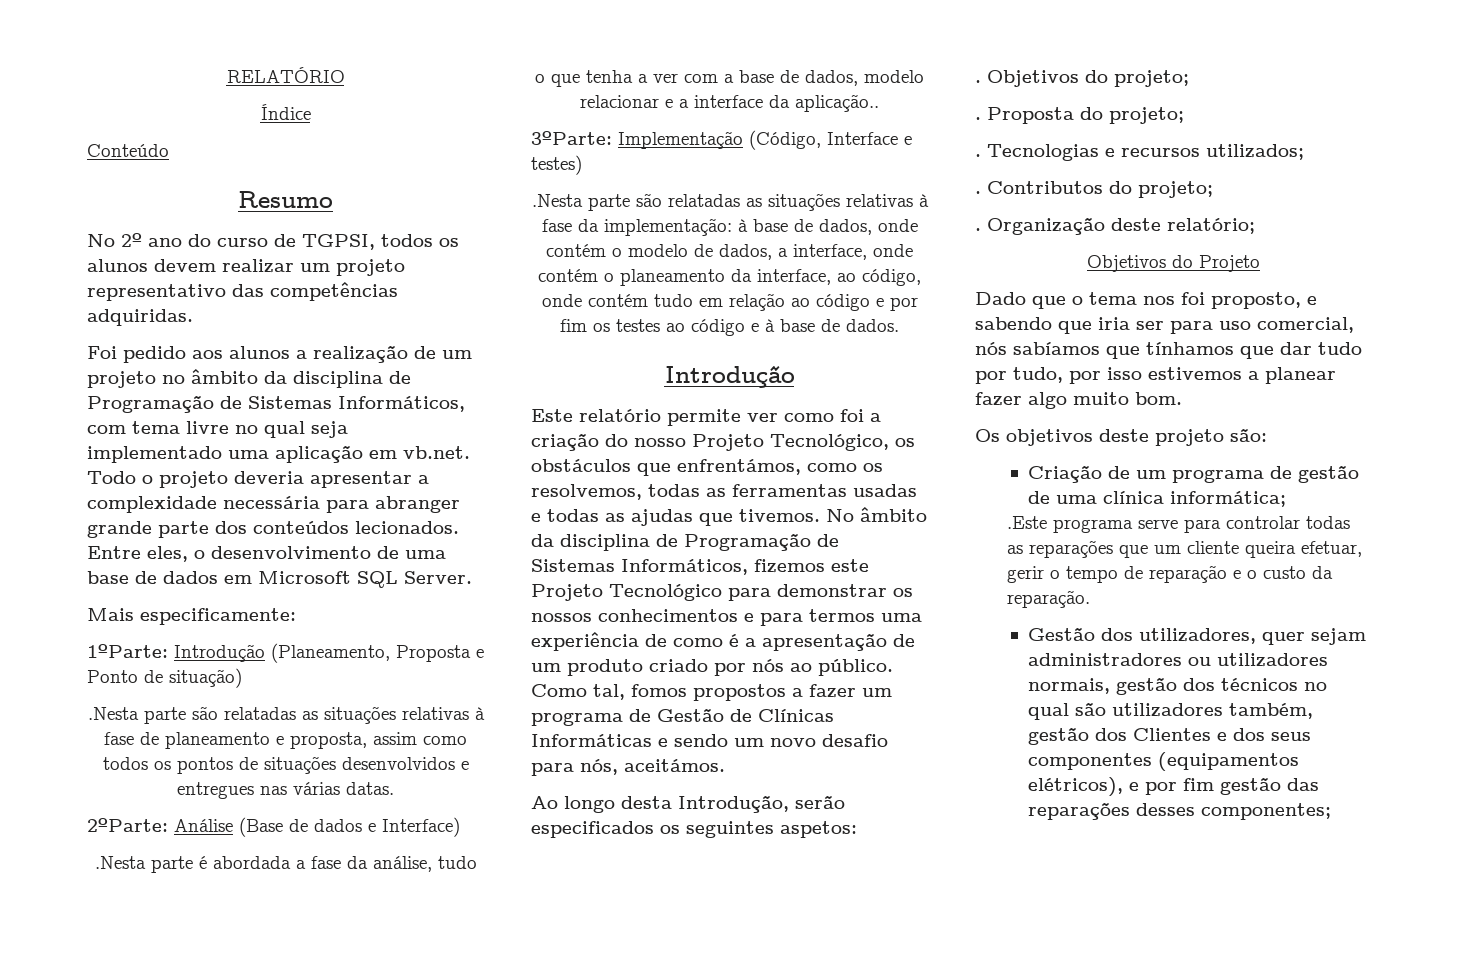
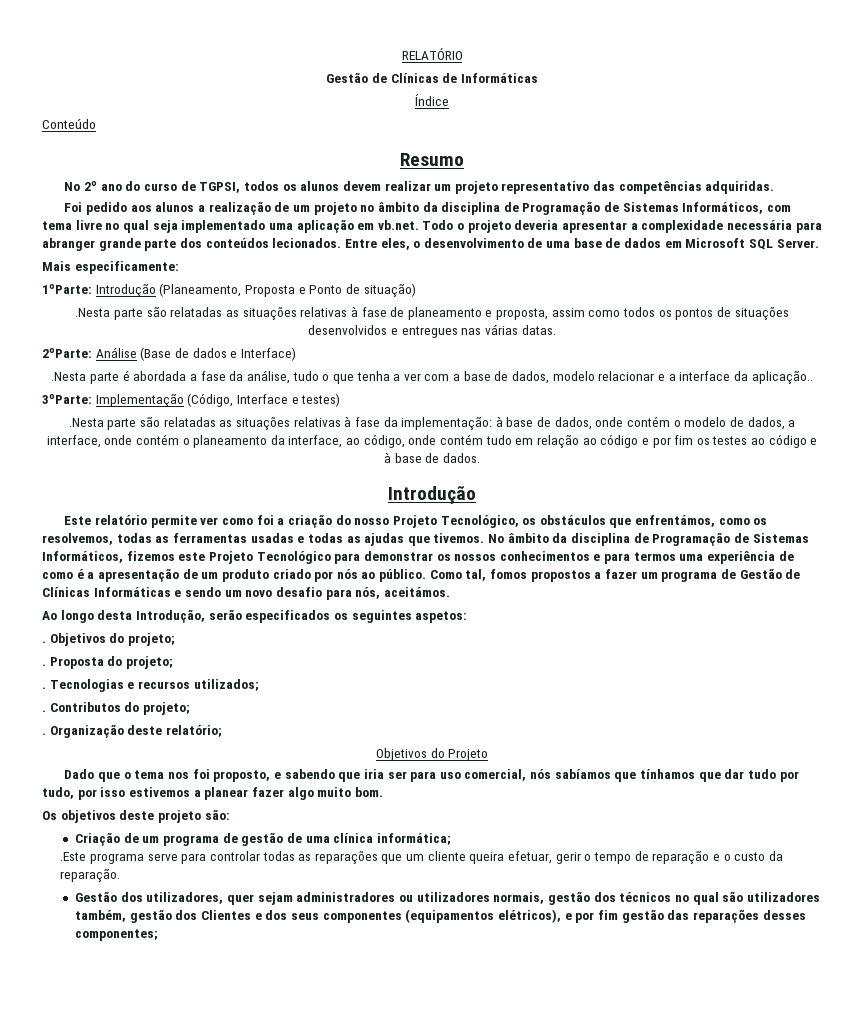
+ Gestão de Clínicas de Informáticas

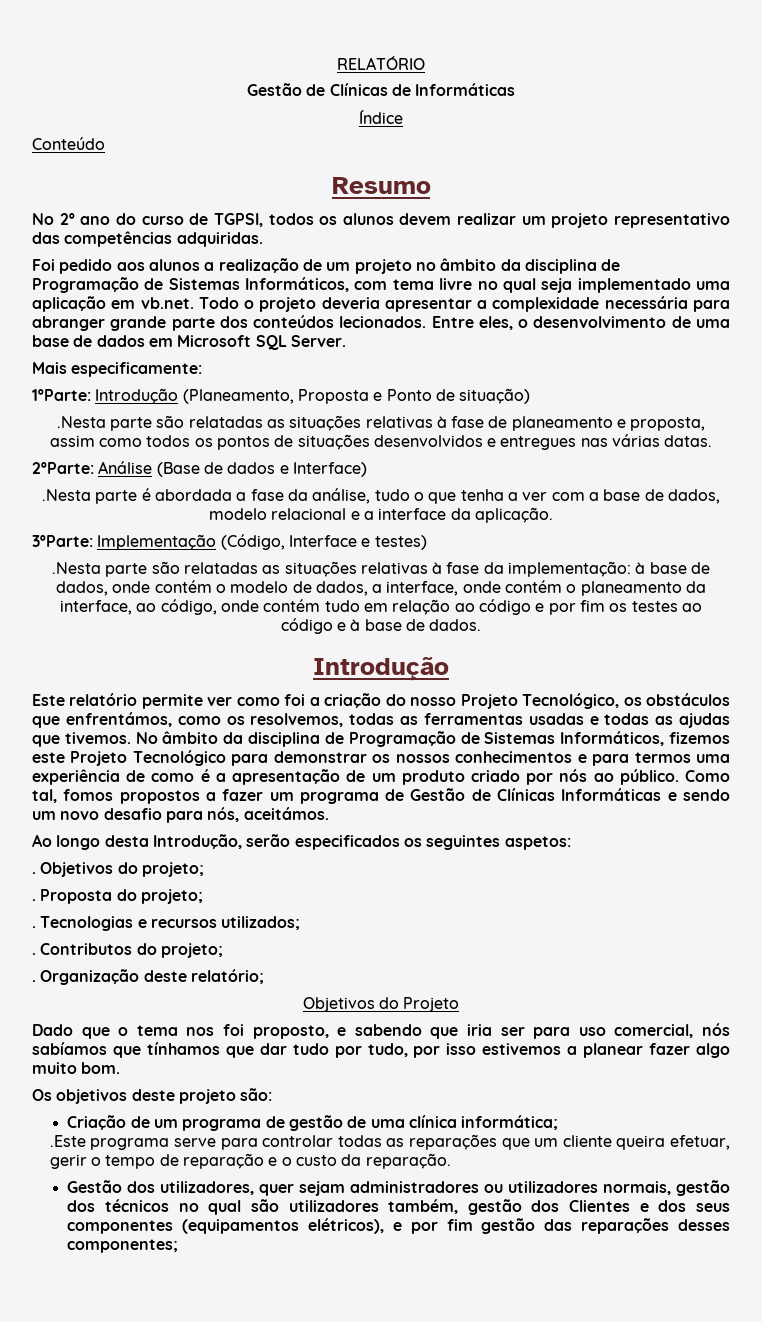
- .Nesta parte é abordada a fase da análise, tudo o que tenha a ver com a base de dados, modelo relacionar e a interface da aplicação..
+ .Nesta parte é abordada a fase da análise, tudo o que tenha a ver com a base de dados, modelo relacional e a interface da aplicação.

